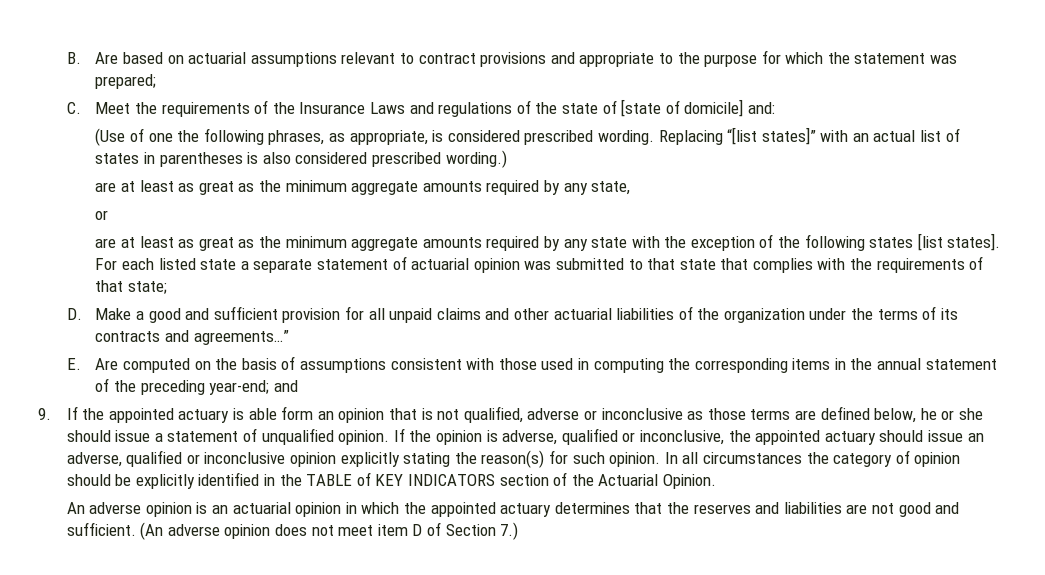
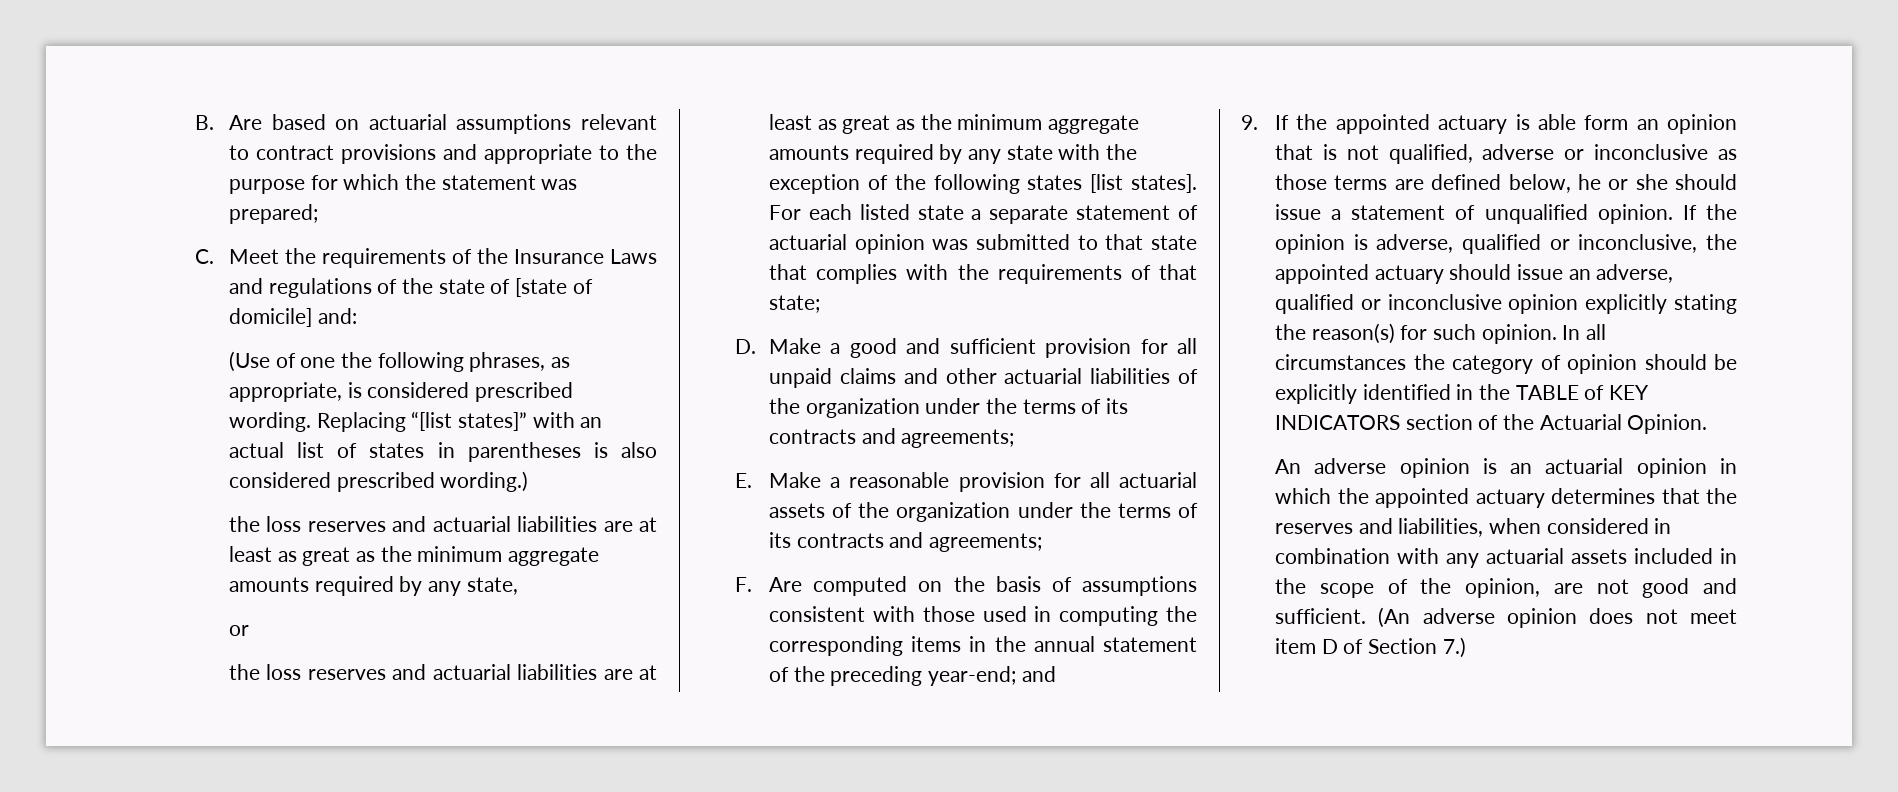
- are at least as great as the minimum aggregate amounts required by any state,
+ the loss reserves and actuarial liabilities are at least as great as the minimum aggregate amounts required by any state,
- are at least as great as the minimum aggregate amounts required by any state with the exception of the following states [list states].
+ the loss reserves and actuarial liabilities are at least as great as the minimum aggregate amounts required by any state with the exception of the following states [list states].
- D. Make a good and sufficient provision for all unpaid claims and other actuarial liabilities of the organization under the terms of its contracts and agreements…”
- E. Are computed on the basis of assumptions consistent with those used in computing the corresponding items in the annual statement of the preceding year-end; and
+ D. Make a good and sufficient provision for all unpaid claims and other actuarial liabilities of the organization under the terms of its contracts and agreements;
+ E. Make a reasonable provision for all actuarial assets of the organization under the terms of its contracts and agreements;
+ F. Are computed on the basis of assumptions consistent with those used in computing the corresponding items in the annual statement of the preceding year-end; and
- An adverse opinion is an actuarial opinion in which the appointed actuary determines that the reserves and liabilities are not good and sufficient.
+ An adverse opinion is an actuarial opinion in which the appointed actuary determines that the reserves and liabilities, when considered in combination with any actuarial assets included in the scope of the opinion, are not good and sufficient.

